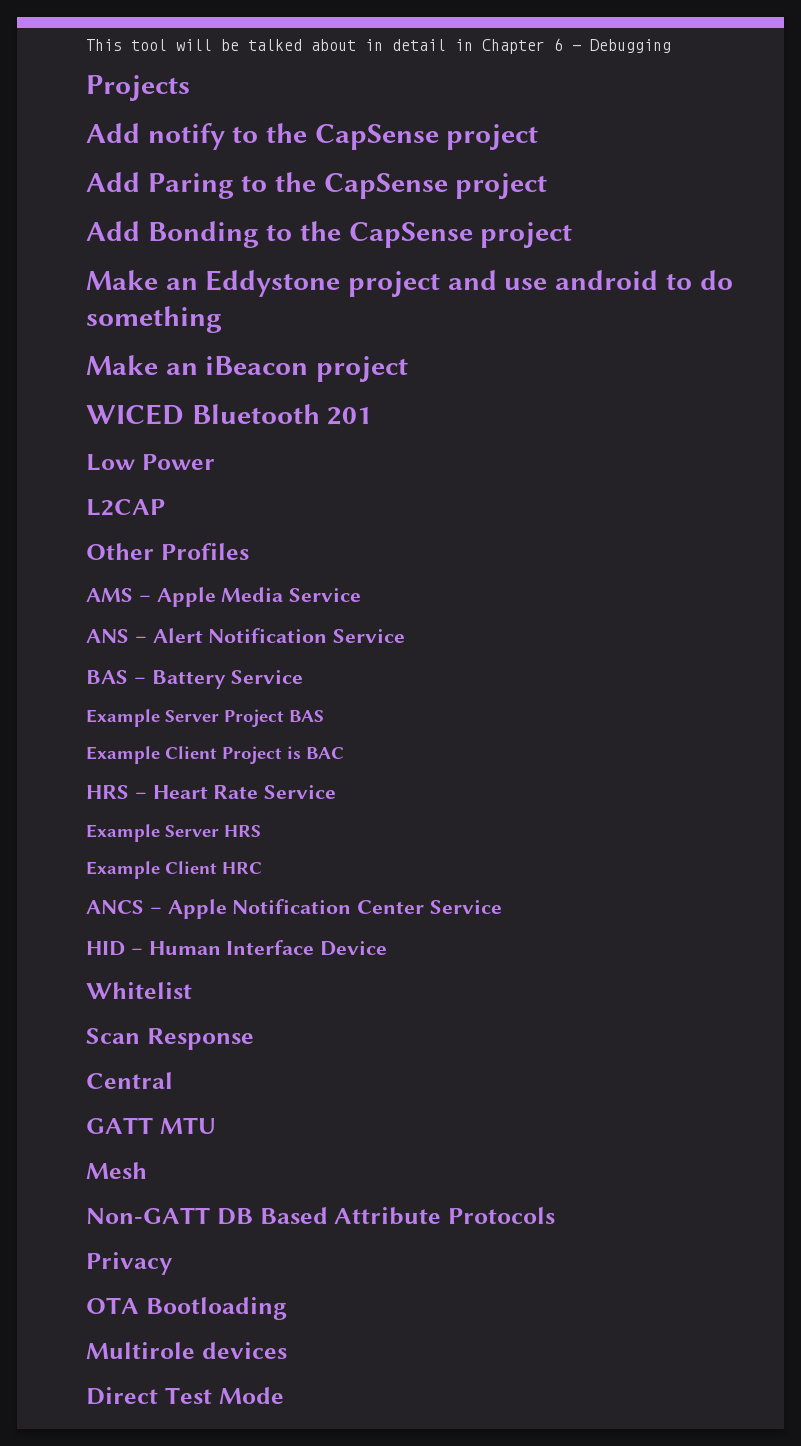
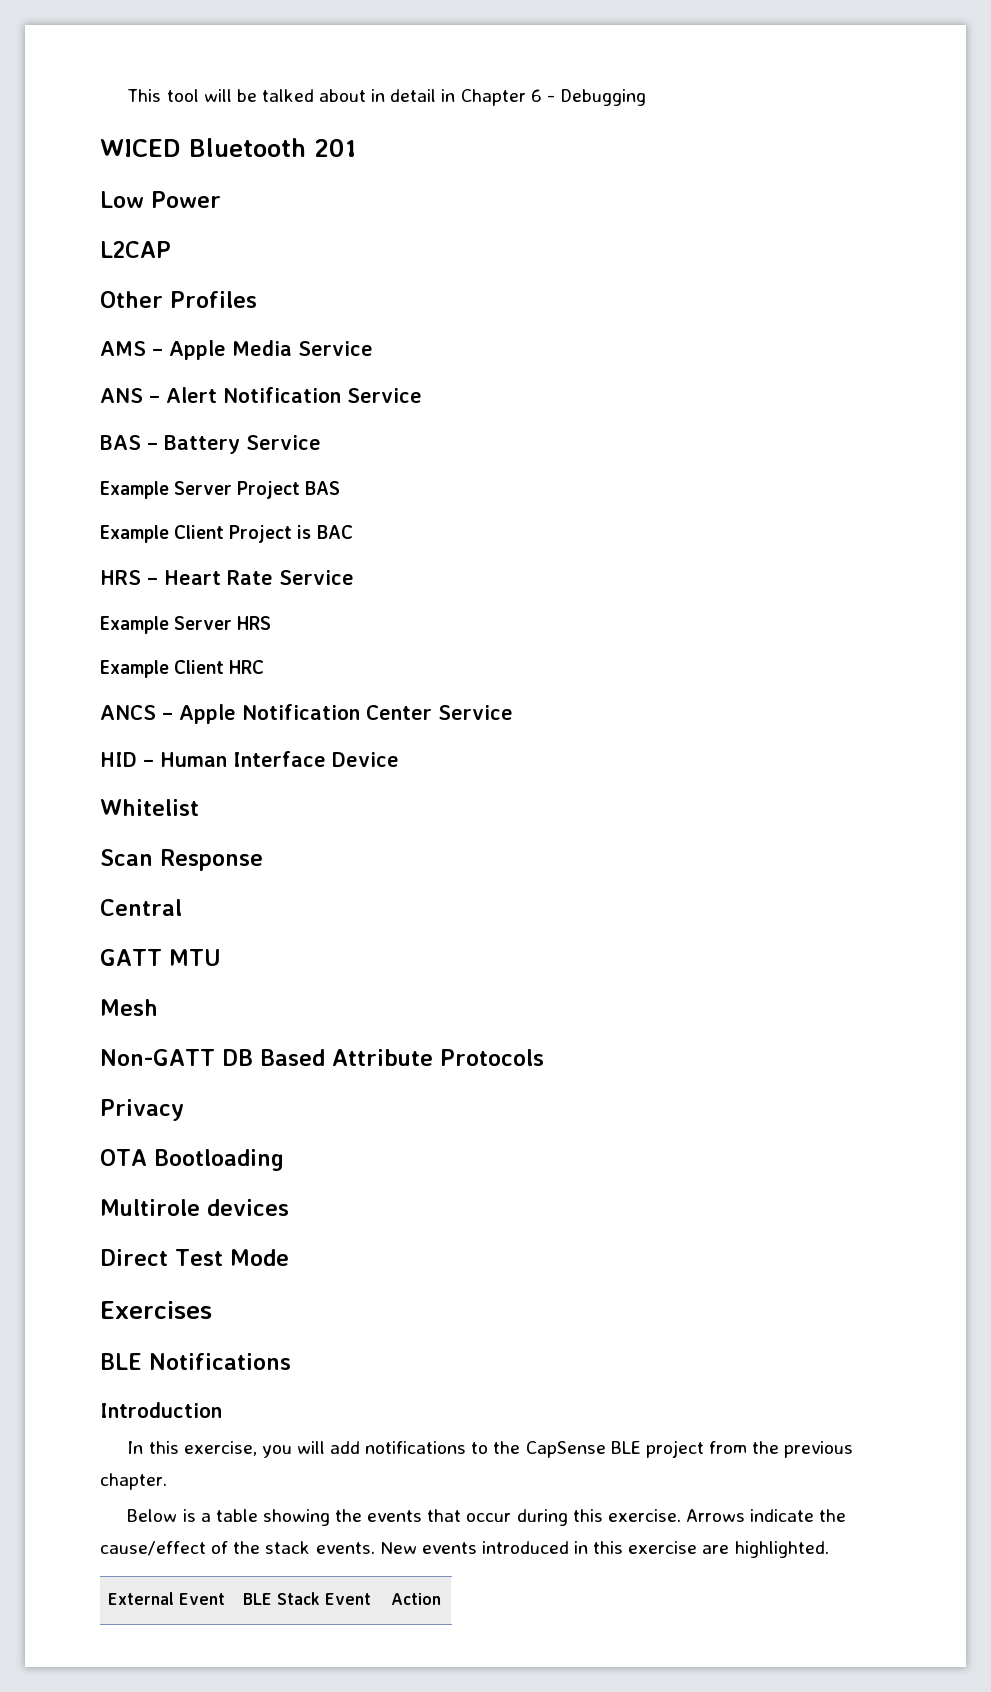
- Projects
- Add notify to the CapSense project
- Add Paring to the CapSense project
- Add Bonding to the CapSense project
- Make an Eddystone project and use android to do something
- Make an iBeacon project
+ Exercises
+ BLE Notifications
+ Introduction
+ In this exercise, you will add notifications to the CapSense BLE project from the previous chapter.
+ Below is a table showing the events that occur during this exercise. Arrows indicate the cause/effect of the stack events. New events introduced in this exercise are highlighted.
+ External Event | BLE Stack Event | Action

